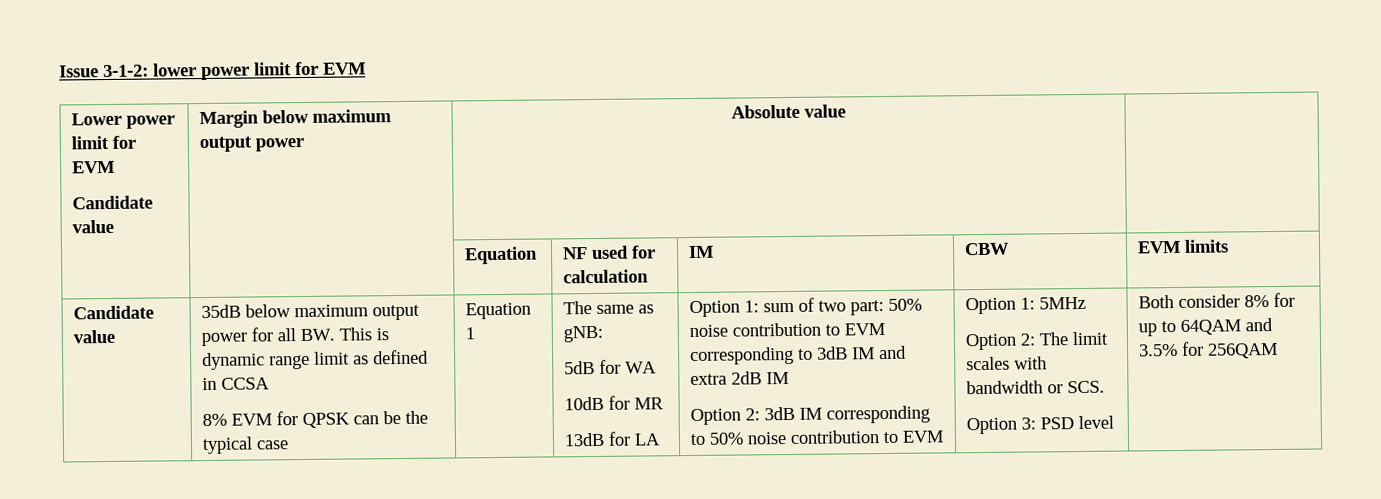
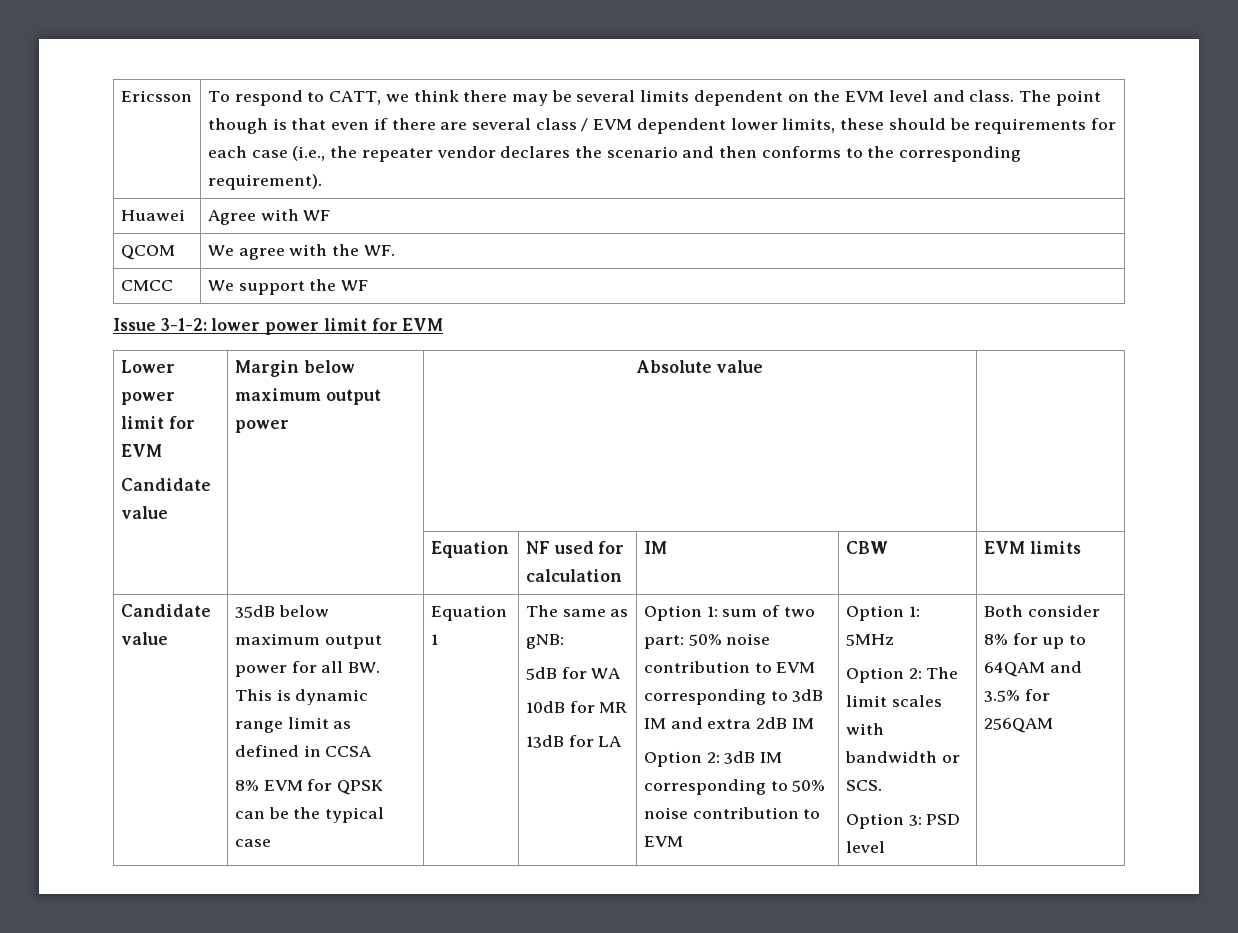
+ Ericsson | To respond to CATT, we think there may be several limits dependent on the EVM level and class. The point though is that even if there are several class / EVM dependent lower limits, these should be requirements for each case (i.e., the repeater vendor declares the scenario and then conforms to the corresponding requirement).
+ Huawei | Agree with WF
+ QCOM | We agree with the WF.
+ CMCC | We support the WF

